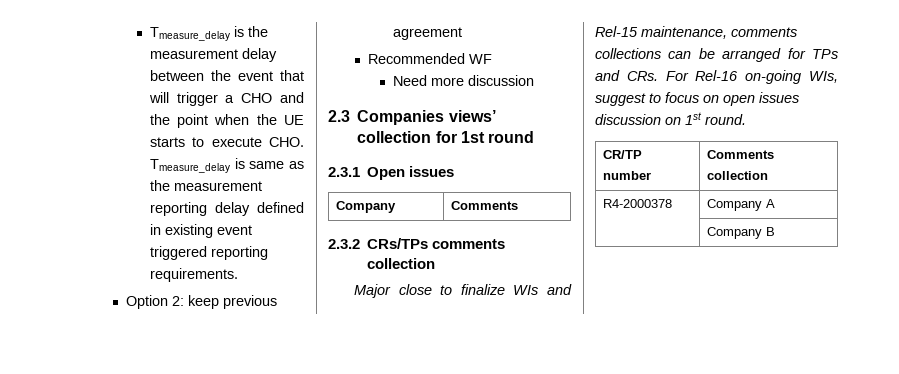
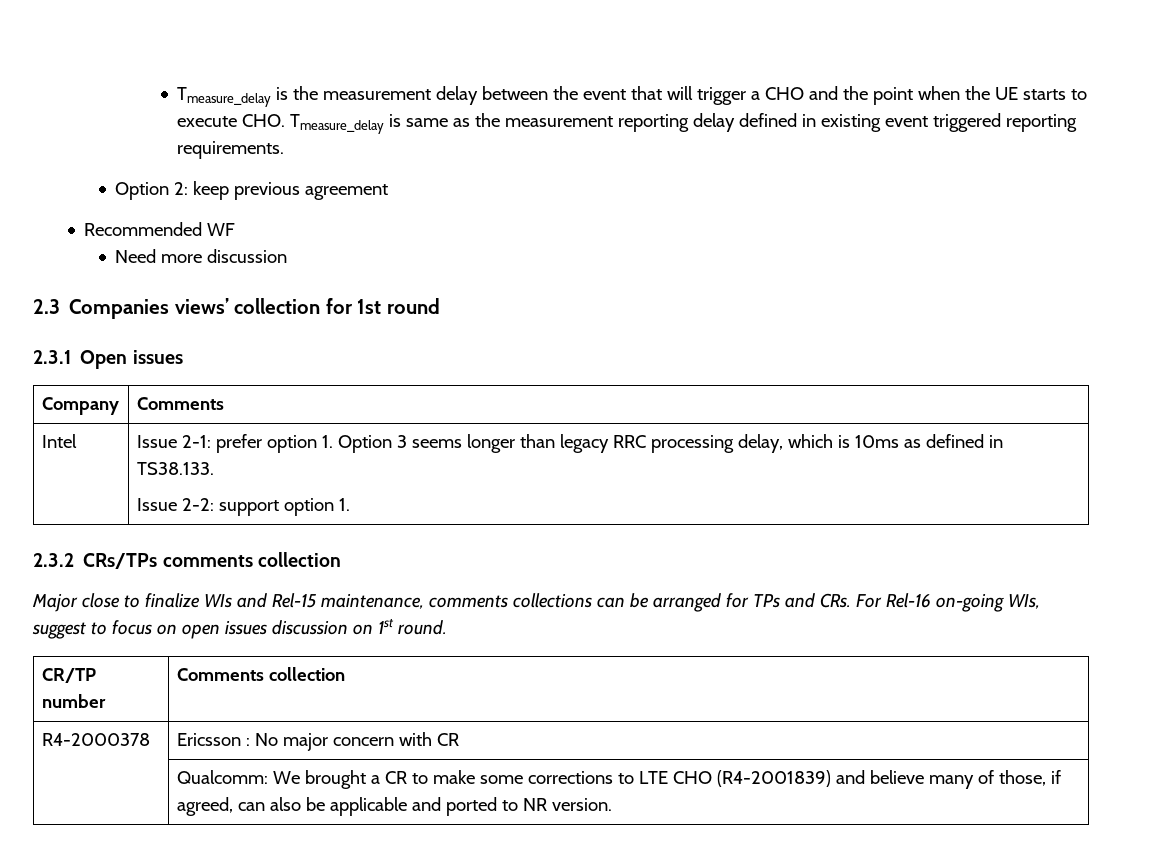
+ Intel | Issue 2-1: prefer option 1. Option 3 seems longer than legacy RRC processing delay, which is 10ms as defined in TS38.133.
+ Issue 2-2: support option 1.
- R4-2000378 | Company A
- | Company B
+ R4-2000378 | Ericsson : No major concern with CR
+ | Qualcomm: We brought a CR to make some corrections to LTE CHO (R4-2001839) and believe many of those, if agreed, can also be applicable and ported to NR version.

